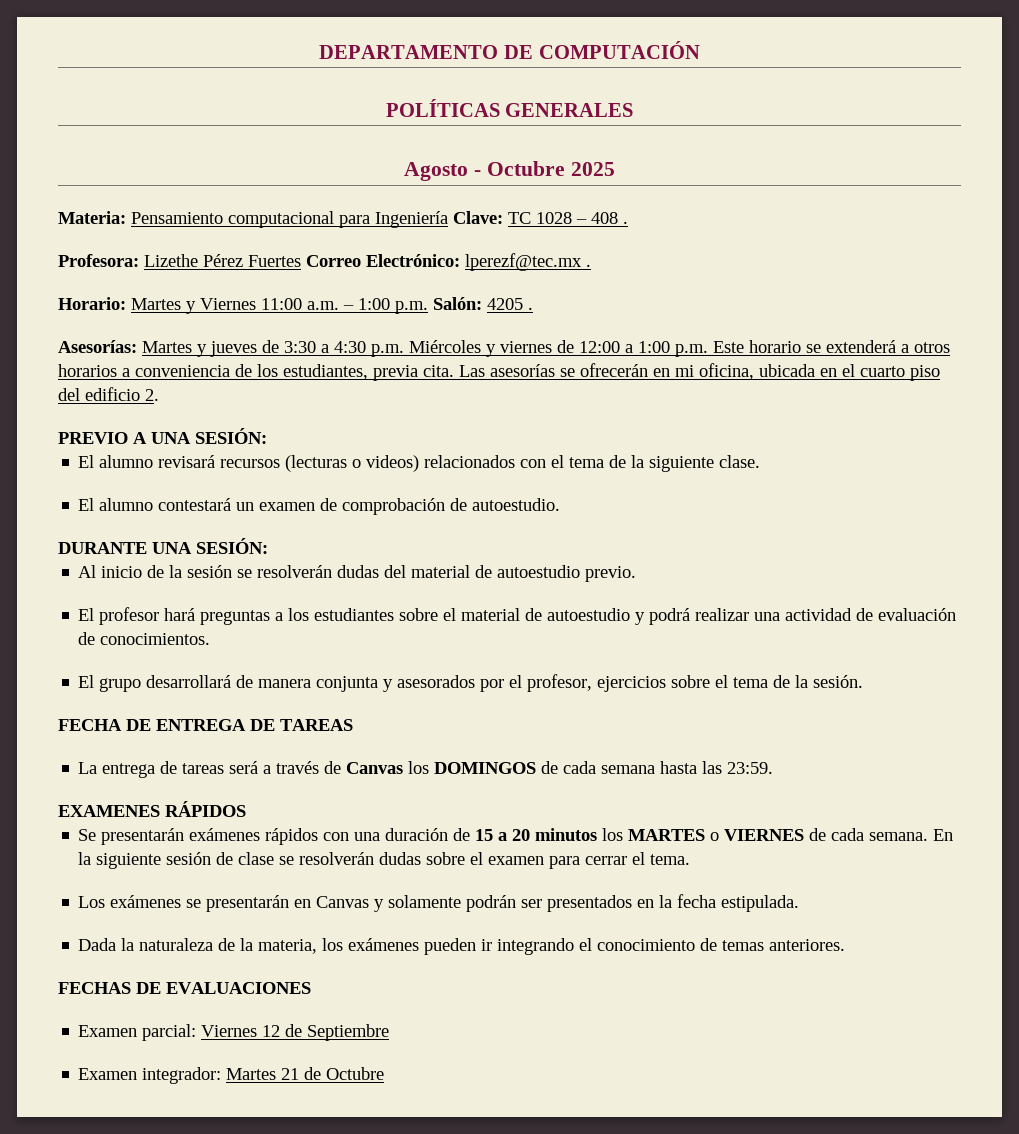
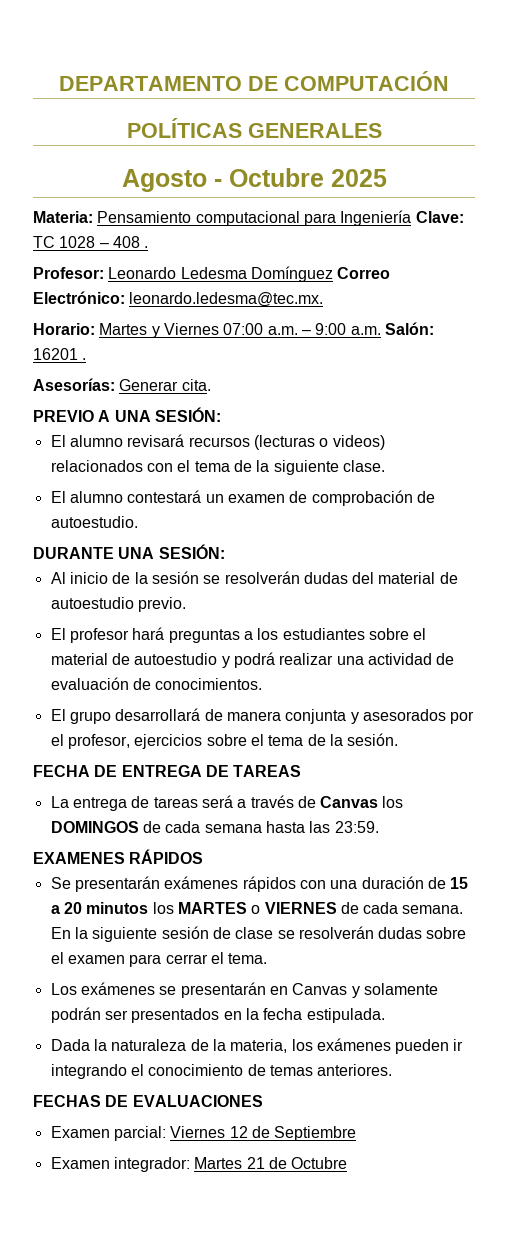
- Profesora: Lizethe Pérez Fuertes Correo Electrónico: lperezf@tec.mx .
+ Profesor: Leonardo Ledesma Domínguez Correo Electrónico: leonardo.ledesma@tec.mx.
- Horario: Martes y Viernes 11:00 a.m. – 1:00 p.m. Salón: 4205 .
- Asesorías: Martes y jueves de 3:30 a 4:30 p.m. Miércoles y viernes de 12:00 a 1:00 p.m. Este horario se extenderá a otros horarios a conveniencia de los estudiantes, previa cita. Las asesorías se ofrecerán en mi oficina, ubicada en el cuarto piso del edificio 2.
+ Horario: Martes y Viernes 07:00 a.m. – 9:00 a.m. Salón: 16201 .
+ Asesorías: Generar cita.

